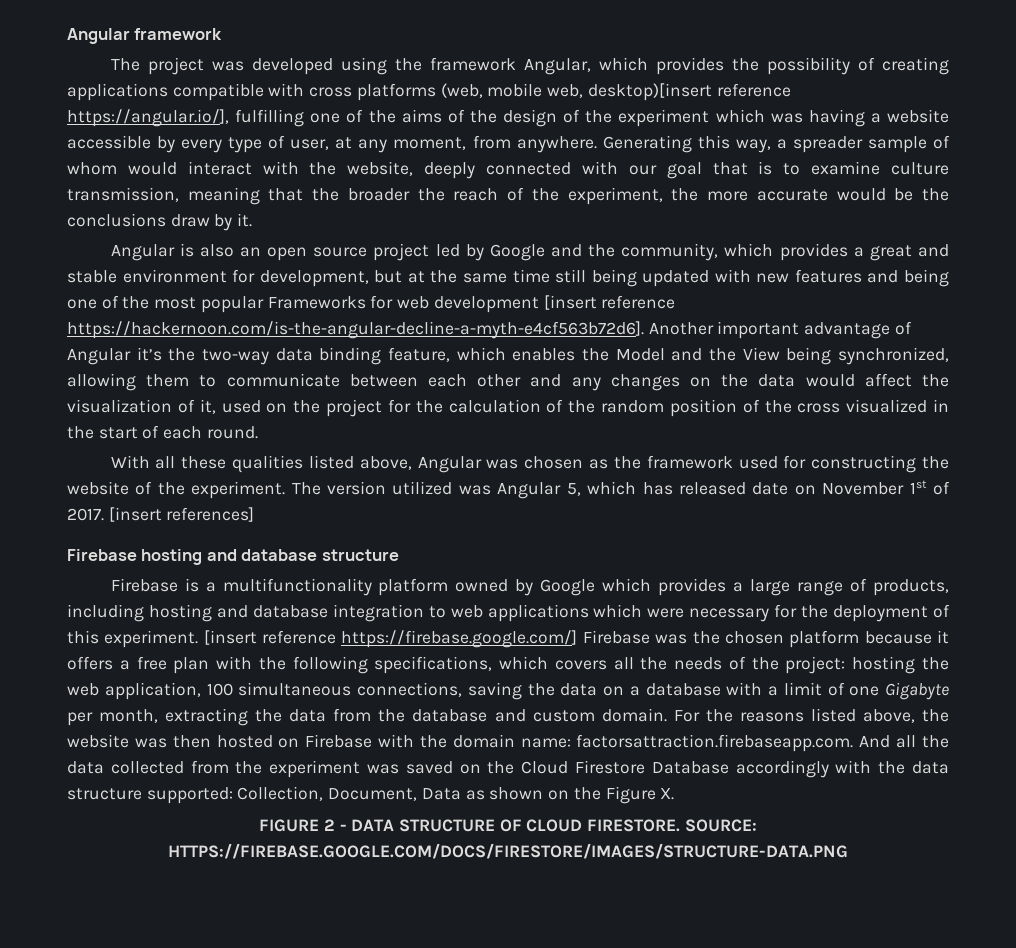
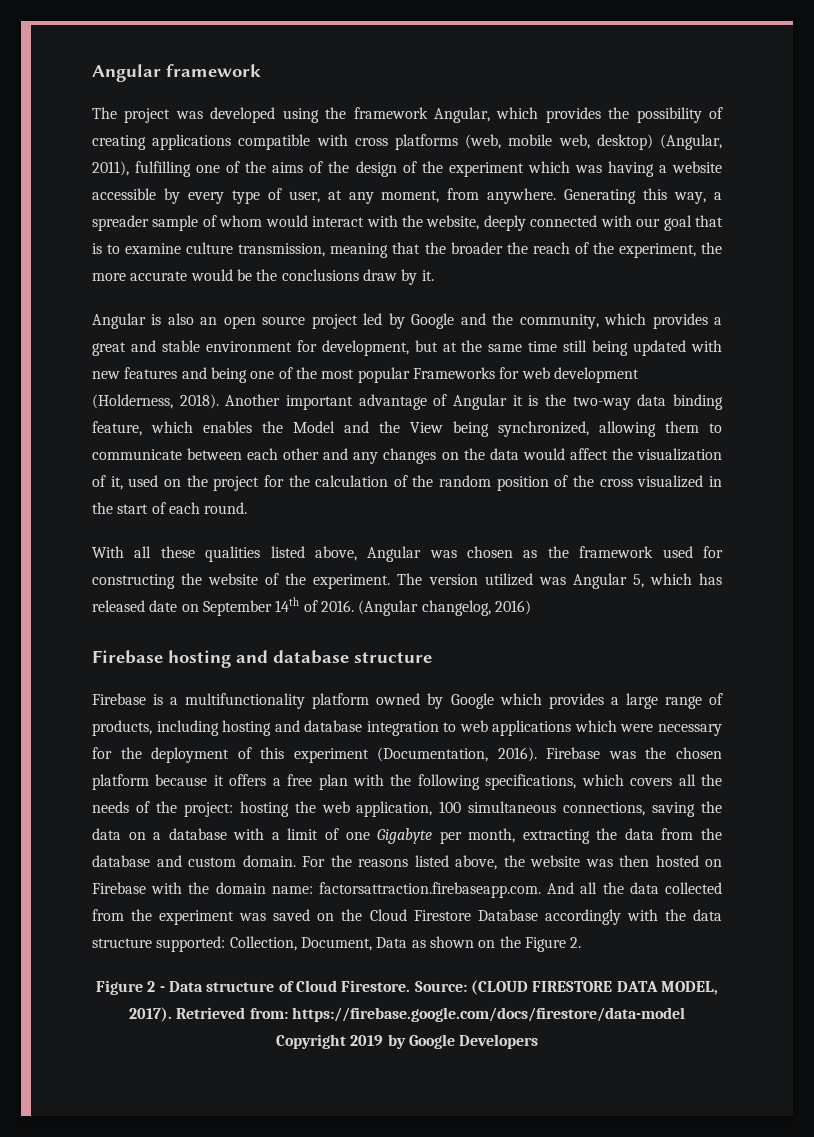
- The project was developed using the framework Angular, which provides the possibility of creating applications compatible with cross platforms (web, mobile web, desktop)[insert reference https://angular.io/], fulfilling one of the aims of the design of the experiment which was having a website accessible by every type of user, at any moment, from anywhere.
+ The project was developed using the framework Angular, which provides the possibility of creating applications compatible with cross platforms (web, mobile web, desktop) (Angular, 2011), fulfilling one of the aims of the design of the experiment which was having a website accessible by every type of user, at any moment, from anywhere.
- Angular is also an open source project led by Google and the community, which provides a great and stable environment for development, but at the same time still being updated with new features and being one of the most popular Frameworks for web development [insert reference https://hackernoon.com/is-the-angular-decline-a-myth-e4cf563b72d6]. Another important advantage of Angular it’s the two-way data binding feature, which enables the Model and the View being synchronized, allowing them to communicate between each other and any changes on the data would affect the visualization of it, used on the project for the calculation of the random position of the cross visualized in the start of each round.
+ Angular is also an open source project led by Google and the community, which provides a great and stable environment for development, but at the same time still being updated with new features and being one of the most popular Frameworks for web development (Holderness, 2018). Another important advantage of Angular it is the two-way data binding feature, which enables the Model and the View being synchronized, allowing them to communicate between each other and any changes on the data would affect the visualization of it, used on the project for the calculation of the random position of the cross visualized in the start of each round.
- The version utilized was Angular 5, which has released date on November 1st of 2017. [insert references]
+ The version utilized was Angular 5, which has released date on September 14th of 2016. (Angular changelog, 2016)
- Firebase is a multifunctionality platform owned by Google which provides a large range of products, including hosting and database integration to web applications which were necessary for the deployment of this experiment. [insert reference https://firebase.google.com/] Firebase was the chosen platform because it offers a free plan with the following specifications, which covers all the needs of the project:
+ Firebase is a multifunctionality platform owned by Google which provides a large range of products, including hosting and database integration to web applications which were necessary for the deployment of this experiment (Documentation, 2016). Firebase was the chosen platform because it offers a free plan with the following specifications, which covers all the needs of the project:
- For the reasons listed above, the website was then hosted on Firebase with the domain name: factorsattraction.firebaseapp.com. And all the data collected from the experiment was saved on the Cloud Firestore Database accordingly with the data structure supported: Collection, Document, Data as shown on the Figure X.
- FIGURE 2 - DATA STRUCTURE OF CLOUD FIRESTORE. SOURCE: HTTPS://FIREBASE.GOOGLE.COM/DOCS/FIRESTORE/IMAGES/STRUCTURE-DATA.PNG
+ For the reasons listed above, the website was then hosted on Firebase with the domain name: factorsattraction.firebaseapp.com. And all the data collected from the experiment was saved on the Cloud Firestore Database accordingly with the data structure supported: Collection, Document, Data as shown on the Figure 2.
+ Figure 2 - Data structure of Cloud Firestore. Source: (CLOUD FIRESTORE DATA MODEL, 2017). Retrieved from: https://firebase.google.com/docs/firestore/data-model Copyright 2019 by Google Developers

